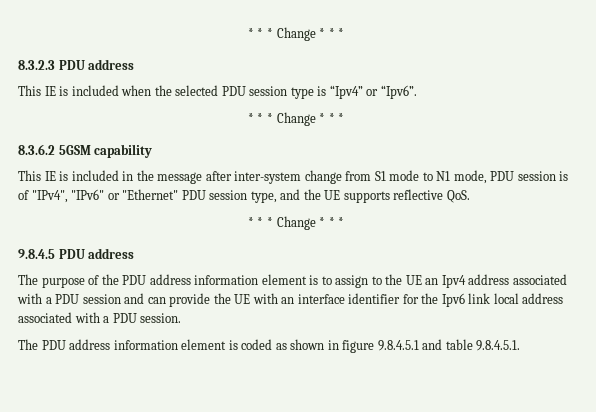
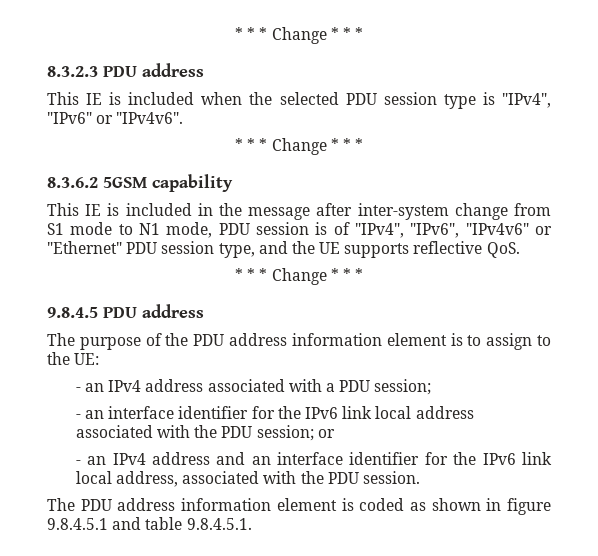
- This IE is included when the selected PDU session type is “Ipv4” or “Ipv6”.
+ This IE is included when the selected PDU session type is "IPv4", "IPv6" or "IPv4v6".
- This IE is included in the message after inter-system change from S1 mode to N1 mode, PDU session is of "IPv4", "IPv6" or "Ethernet" PDU session type, and the UE supports reflective QoS.
+ This IE is included in the message after inter-system change from S1 mode to N1 mode, PDU session is of "IPv4", "IPv6", "IPv4v6" or "Ethernet" PDU session type, and the UE supports reflective QoS.
- The purpose of the PDU address information element is to assign to the UE an Ipv4 address associated with a PDU session and can provide the UE with an interface identifier for the Ipv6 link local address associated with a PDU session.
+ The purpose of the PDU address information element is to assign to the UE:
+ - an IPv4 address associated with a PDU session;
+ - an interface identifier for the IPv6 link local address associated with the PDU session; or
+ - an IPv4 address and an interface identifier for the IPv6 link local address, associated with the PDU session.

